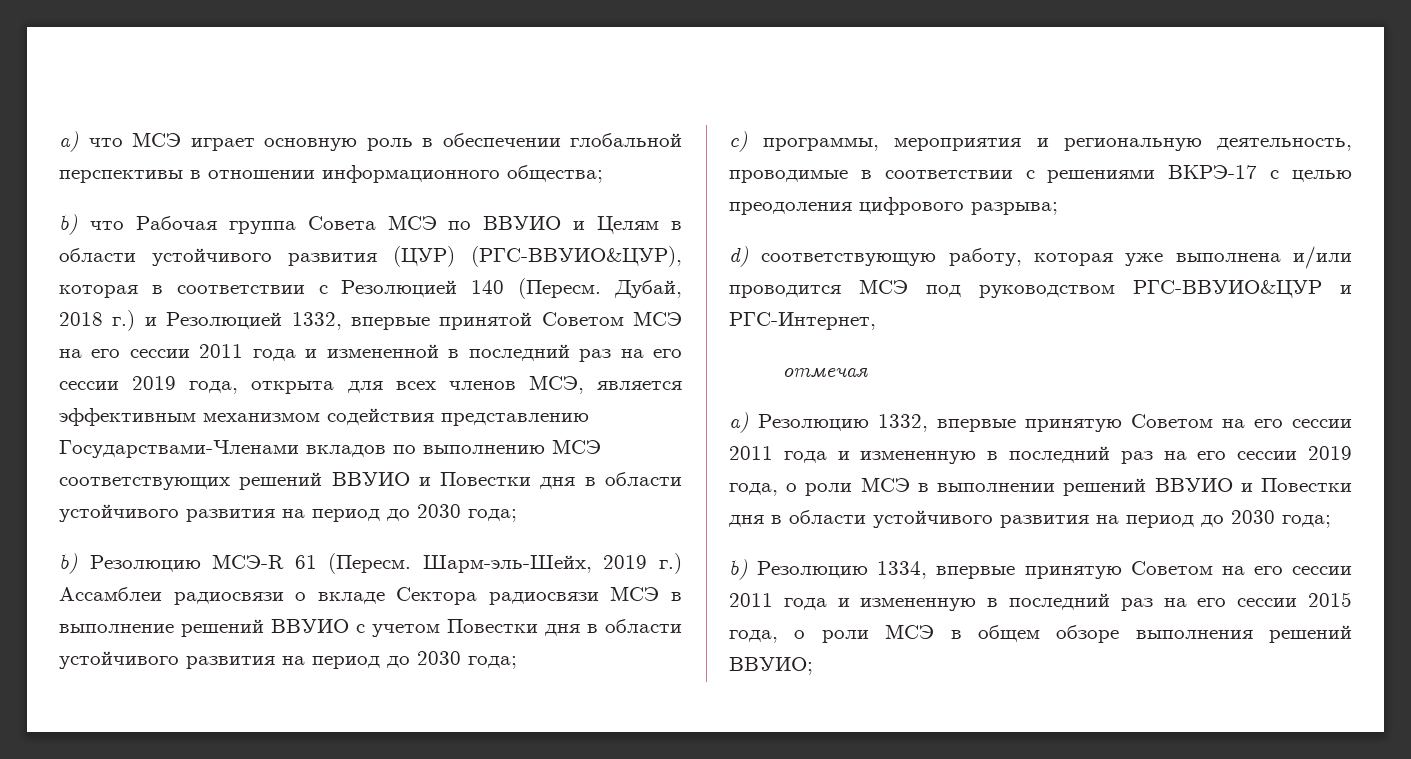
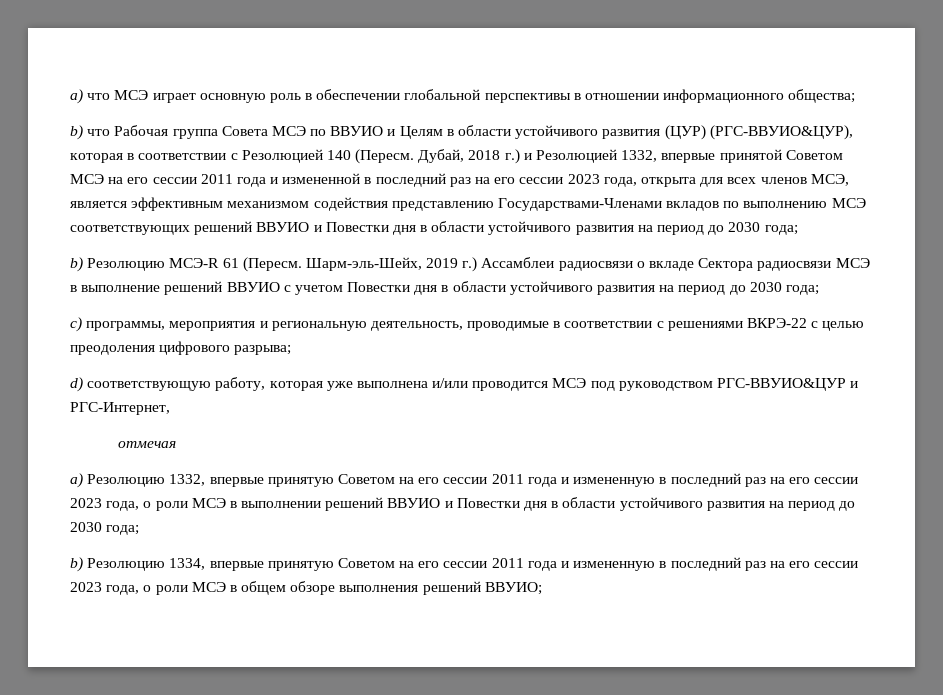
- Дубай, 2018 г.) и Резолюцией 1332, впервые принятой Советом МСЭ на его сессии 2011 года и измененной в последний раз на его сессии 2019 года, открыта для всех членов МСЭ, является эффективным механизмом содействия представлению Государствами-Членами вкладов по выполнению МСЭ соответствующих решений ВВУИО и Повестки дня в области устойчивого развития на период до 2030 года;
+ Дубай, 2018 г.) и Резолюцией 1332, впервые принятой Советом МСЭ на его сессии 2011 года и измененной в последний раз на его сессии 2023 года, открыта для всех членов МСЭ, является эффективным механизмом содействия представлению Государствами-Членами вкладов по выполнению МСЭ соответствующих решений ВВУИО и Повестки дня в области устойчивого развития на период до 2030 года;
- c) программы, мероприятия и региональную деятельность, проводимые в соответствии с решениями ВКРЭ-17 с целью преодоления цифрового разрыва;
+ c) программы, мероприятия и региональную деятельность, проводимые в соответствии с решениями ВКРЭ-22 с целью преодоления цифрового разрыва;
- a) Резолюцию 1332, впервые принятую Советом на его сессии 2011 года и измененную в последний раз на его сессии 2019 года, о роли МСЭ в выполнении решений ВВУИО и Повестки дня в области устойчивого развития на период до 2030 года;
+ a) Резолюцию 1332, впервые принятую Советом на его сессии 2011 года и измененную в последний раз на его сессии 2023 года, о роли МСЭ в выполнении решений ВВУИО и Повестки дня в области устойчивого развития на период до 2030 года;
- b) Резолюцию 1334, впервые принятую Советом на его сессии 2011 года и измененную в последний раз на его сессии 2015 года, о роли МСЭ в общем обзоре выполнения решений ВВУИО;
+ b) Резолюцию 1334, впервые принятую Советом на его сессии 2011 года и измененную в последний раз на его сессии 2023 года, о роли МСЭ в общем обзоре выполнения решений ВВУИО;

